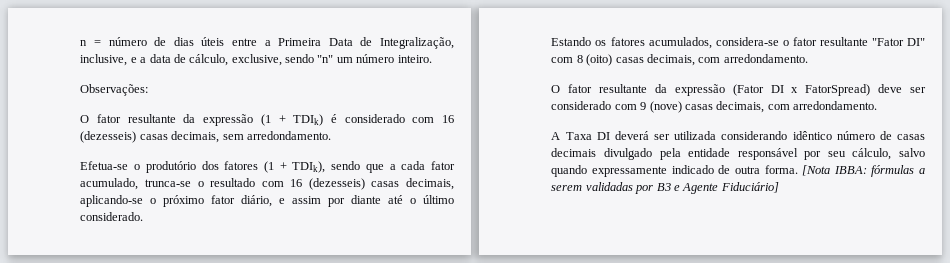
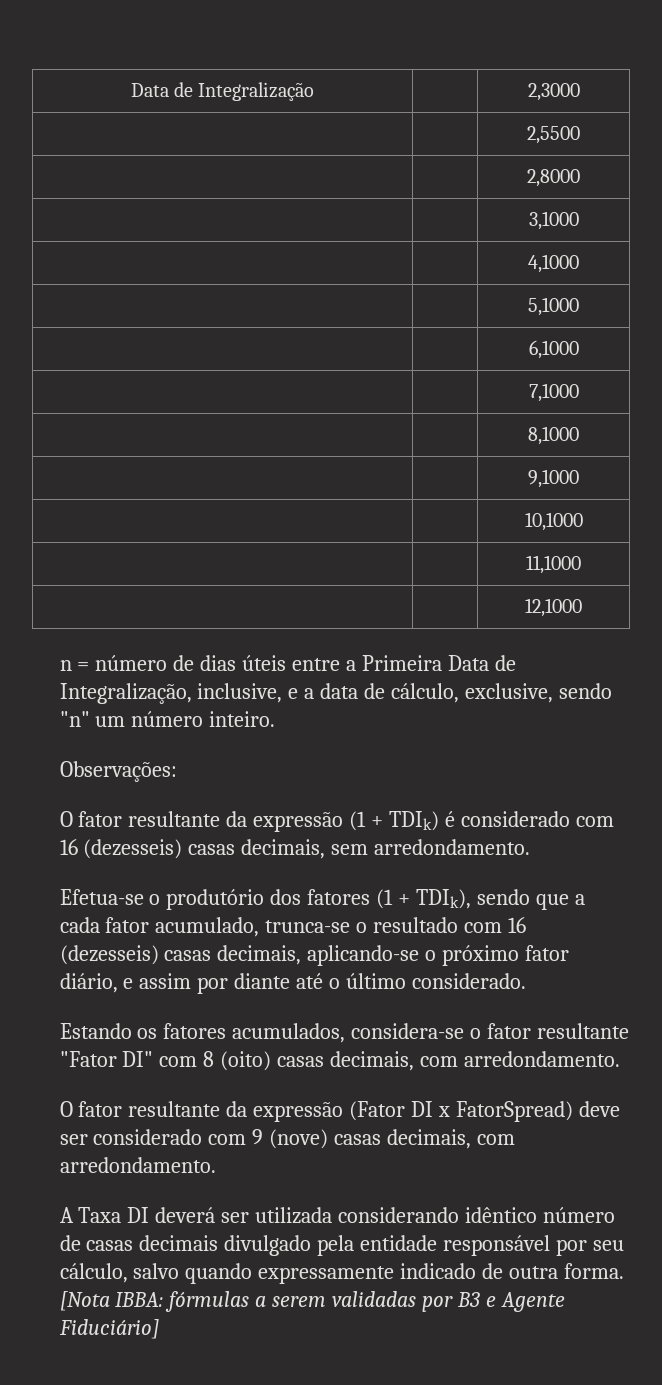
+ Data de Integralização | | 2,3000
+ | | 2,5500
+ | | 2,8000
+ | | 3,1000
+ | | 4,1000
+ | | 5,1000
+ | | 6,1000
+ | | 7,1000
+ | | 8,1000
+ | | 9,1000
+ | | 10,1000
+ | | 11,1000
+ | | 12,1000

